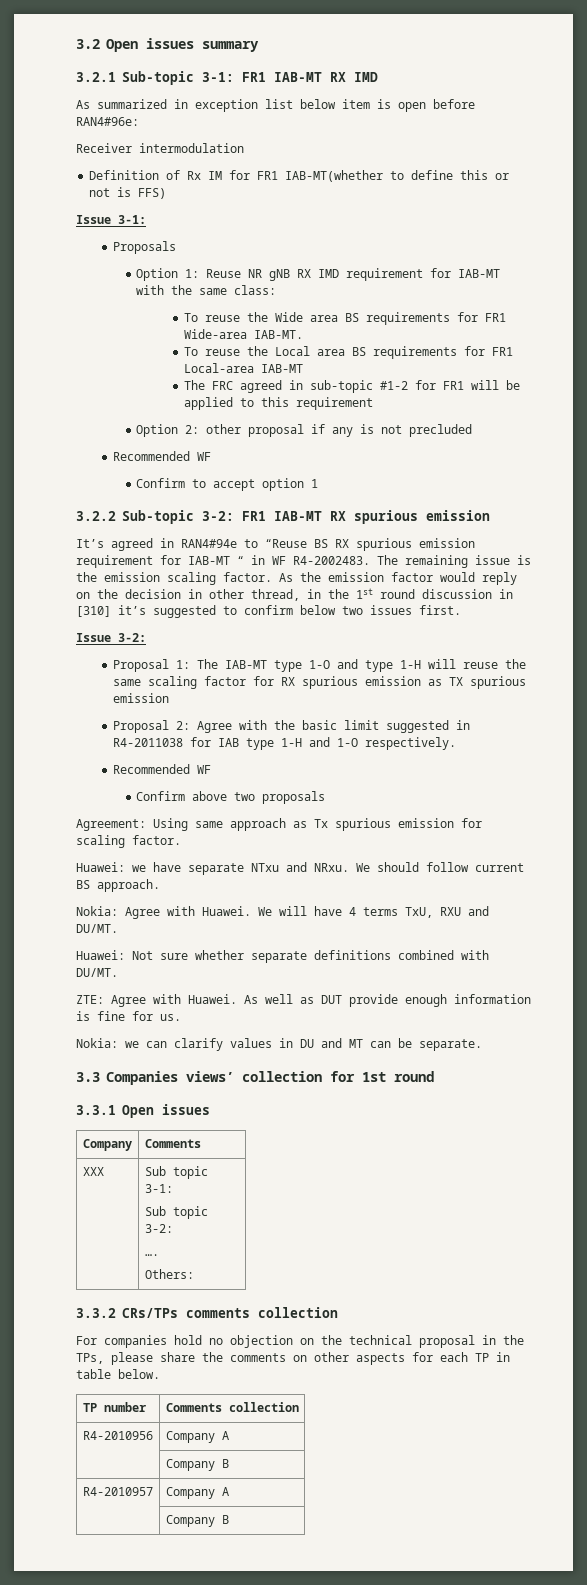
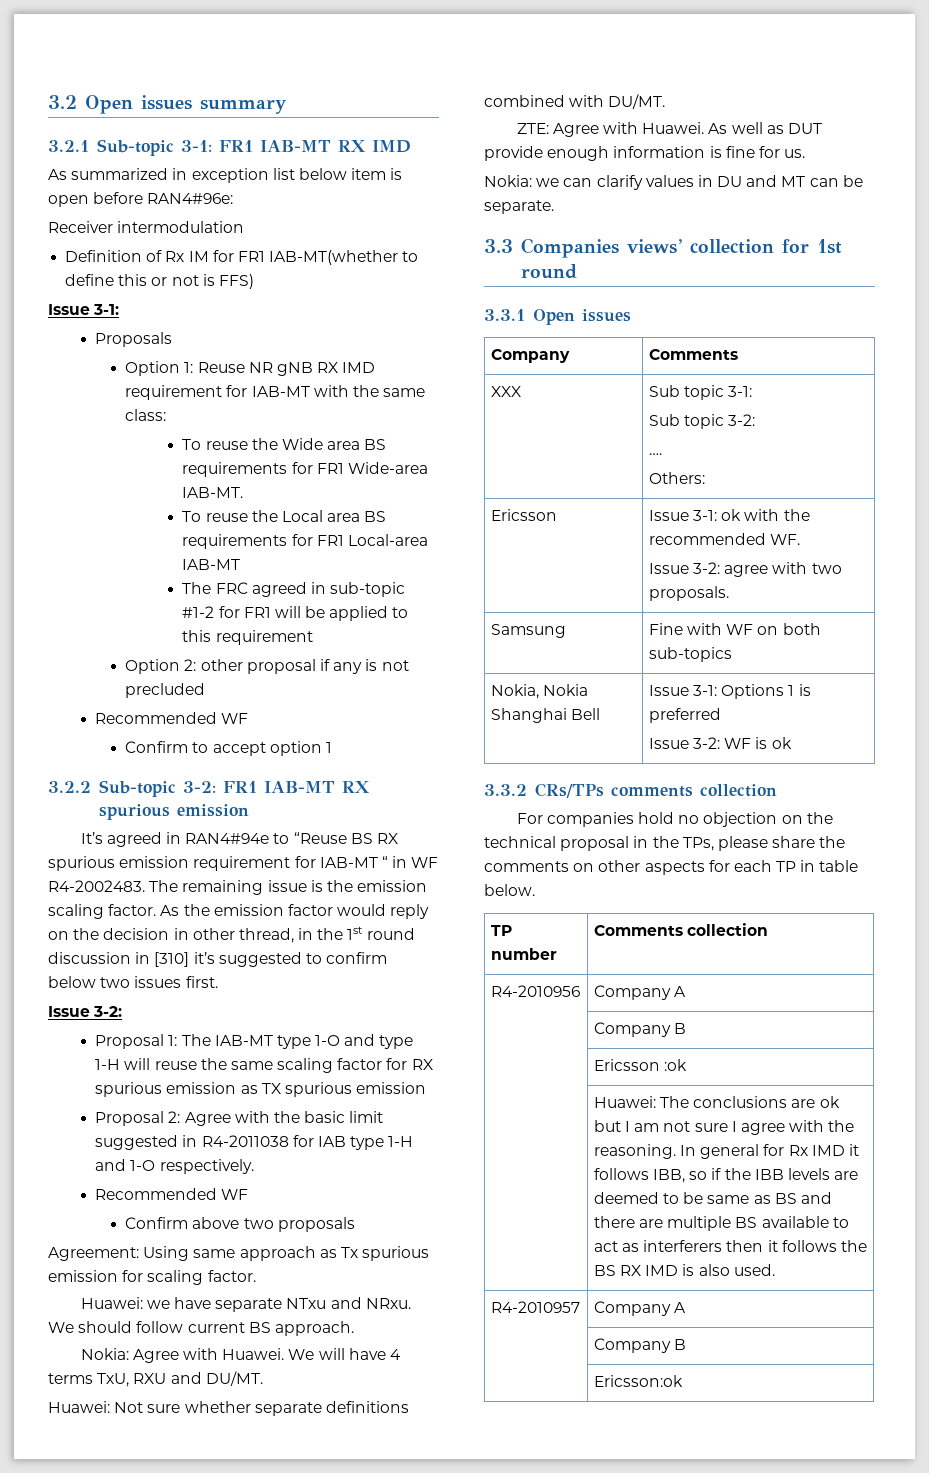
+ Ericsson | Issue 3-1: ok with the recommended WF.
+ Issue 3-2: agree with two proposals.
+ Samsung | Fine with WF on both sub-topics
+ Nokia, Nokia Shanghai Bell | Issue 3-1: Options 1 is preferred
+ Issue 3-2: WF is ok
+ | Ericsson :ok
+ | Huawei: The conclusions are ok but I am not sure I agree with the reasoning. In general for Rx IMD it follows IBB, so if the IBB levels are deemed to be same as BS and there are multiple BS available to act as interferers then it follows the BS RX IMD is also used.
+ | Ericsson:ok

